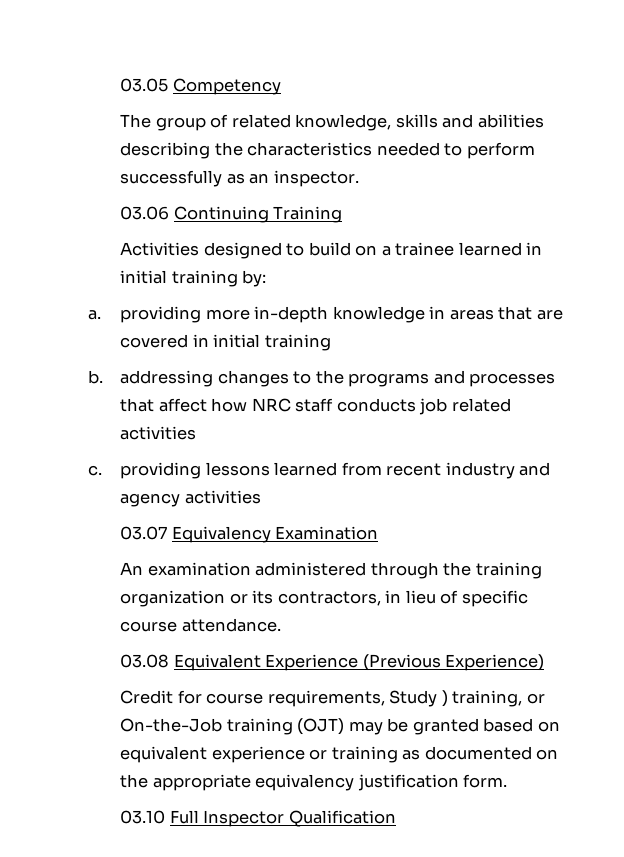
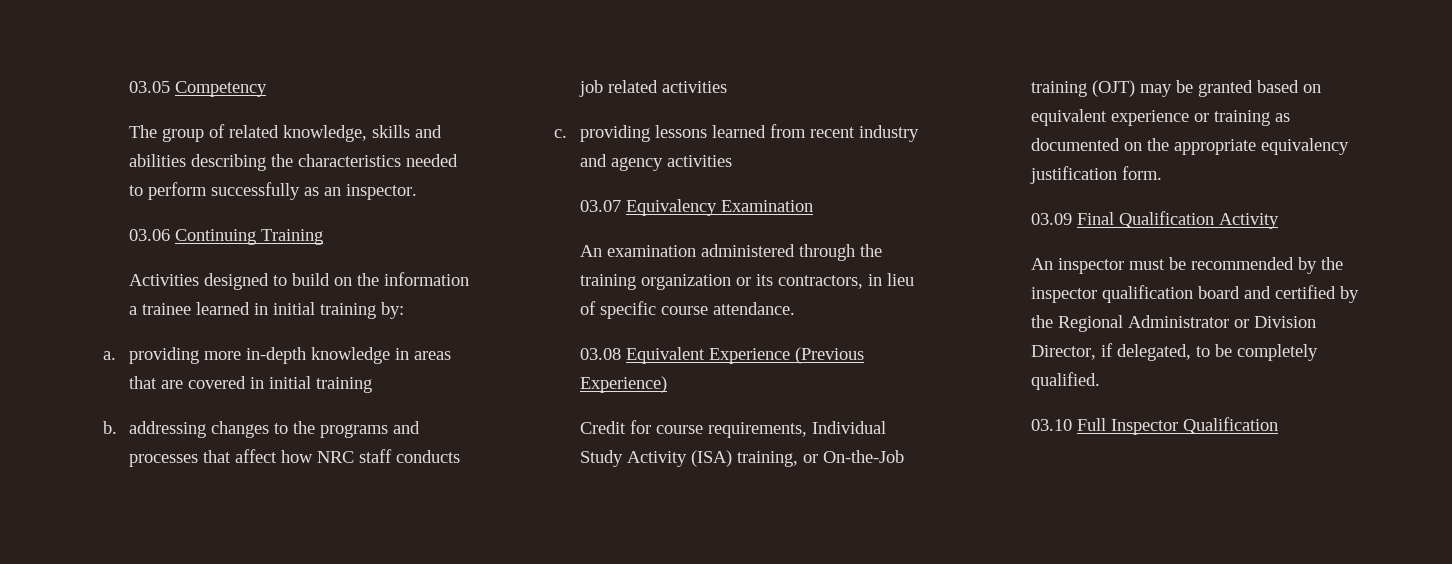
- Activities designed to build on a trainee learned in initial training by:
+ Activities designed to build on the information a trainee learned in initial training by:
- Credit for course requirements, Study ) training, or On-the-Job training (OJT) may be granted based on equivalent experience or training as documented on the appropriate equivalency justification form.
+ Credit for course requirements, Individual Study Activity (ISA) training, or On-the-Job training (OJT) may be granted based on equivalent experience or training as documented on the appropriate equivalency justification form.
+ 03.09 Final Qualification Activity
+ An inspector must be recommended by the inspector qualification board and certified by the Regional Administrator or Division Director, if delegated, to be completely qualified.

